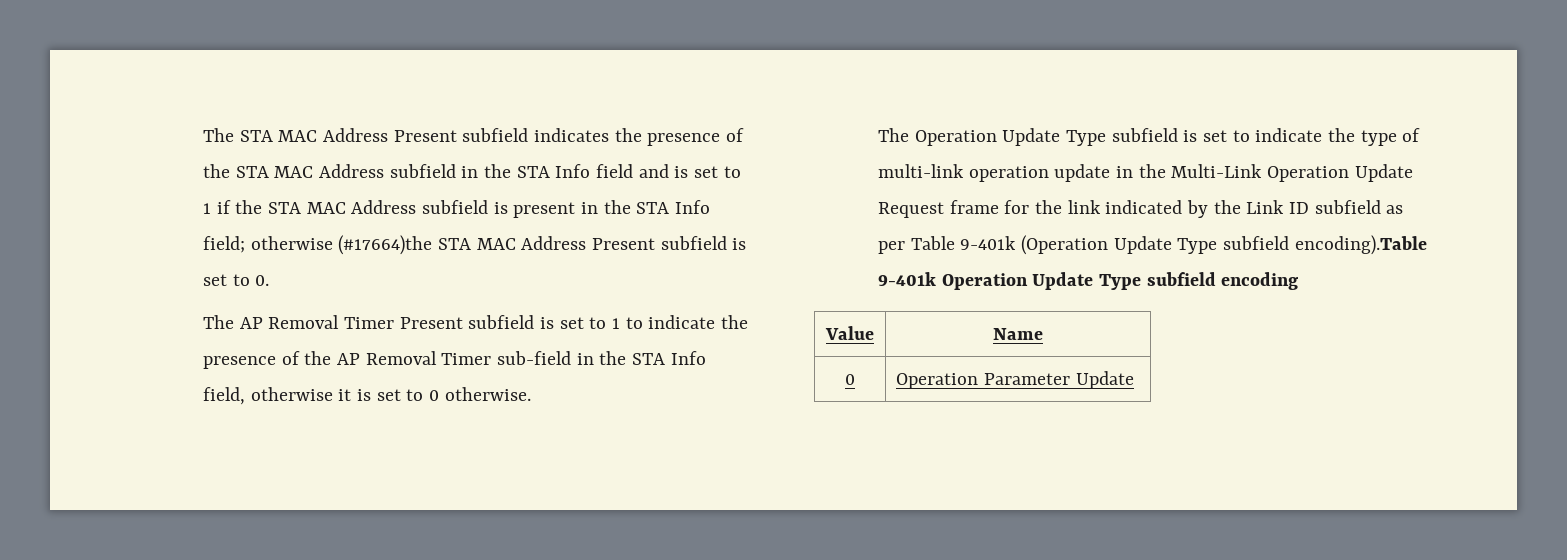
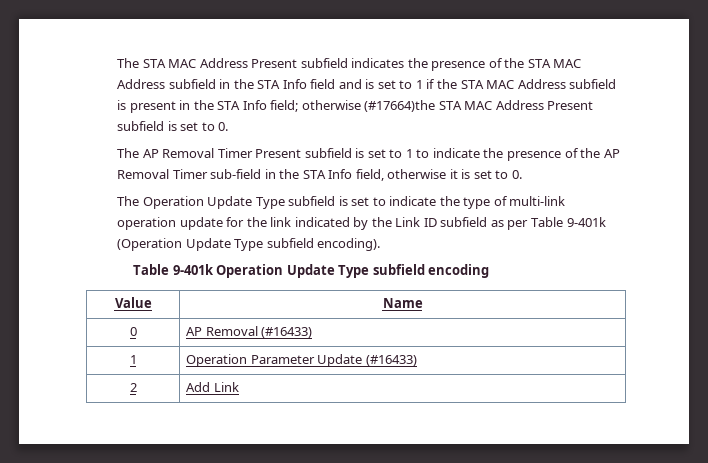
- The AP Removal Timer Present subfield is set to 1 to indicate the presence of the AP Removal Timer sub-field in the STA Info field, otherwise it is set to 0 otherwise.
+ The AP Removal Timer Present subfield is set to 1 to indicate the presence of the AP Removal Timer sub-field in the STA Info field, otherwise it is set to 0.
- The Operation Update Type subfield is set to indicate the type of multi-link operation update in the Multi-Link Operation Update Request frame for the link indicated by the Link ID subfield as per Table 9-401k (Operation Update Type subfield encoding).Table 9-401k Operation Update Type subfield encoding
+ The Operation Update Type subfield is set to indicate the type of multi-link operation update for the link indicated by the Link ID subfield as per Table 9-401k (Operation Update Type subfield encoding).
+ Table 9-401k Operation Update Type subfield encoding
- 0 | Operation Parameter Update
+ 0 | AP Removal (#16433)
+ 1 | Operation Parameter Update (#16433)
+ 2 | Add Link

